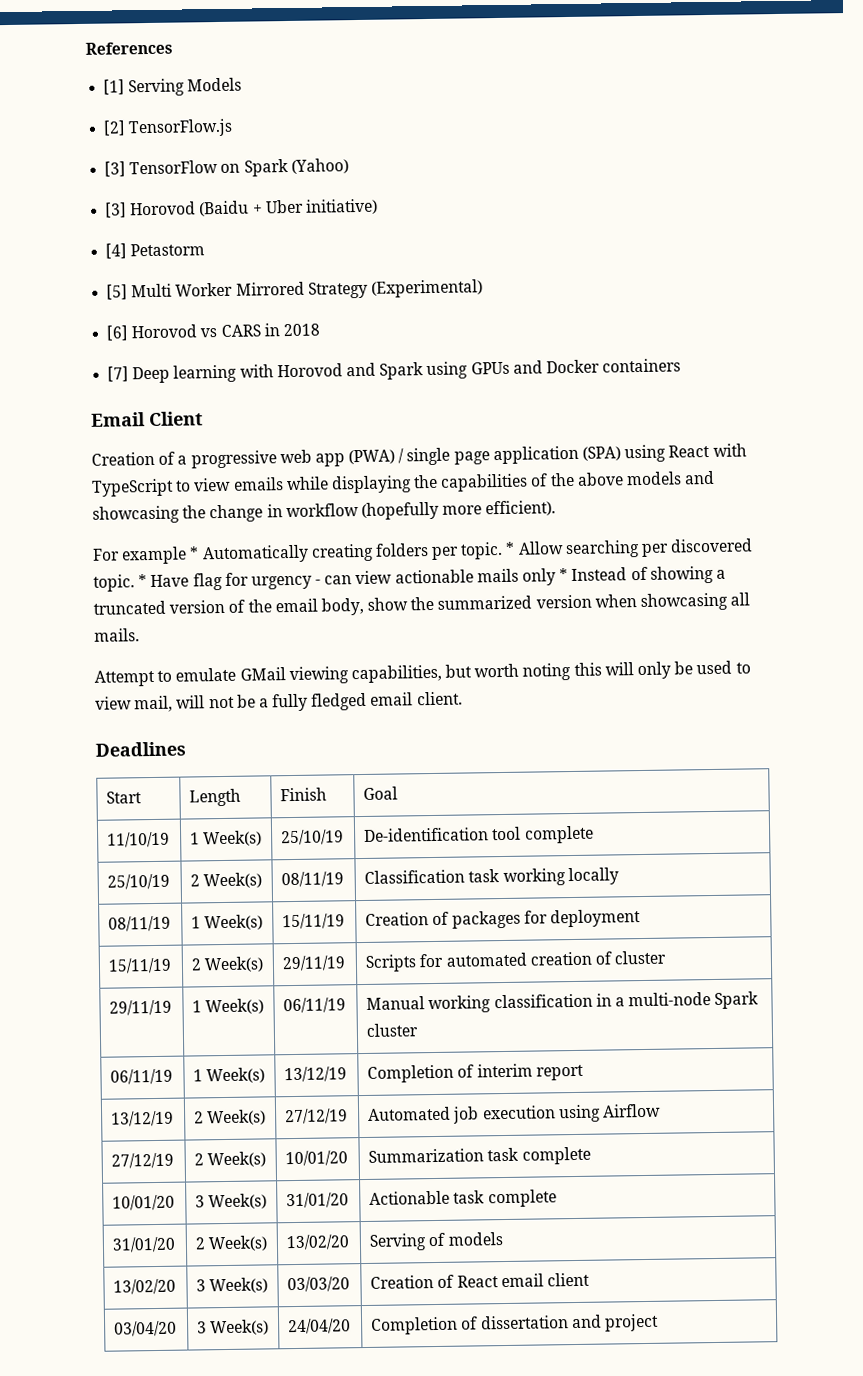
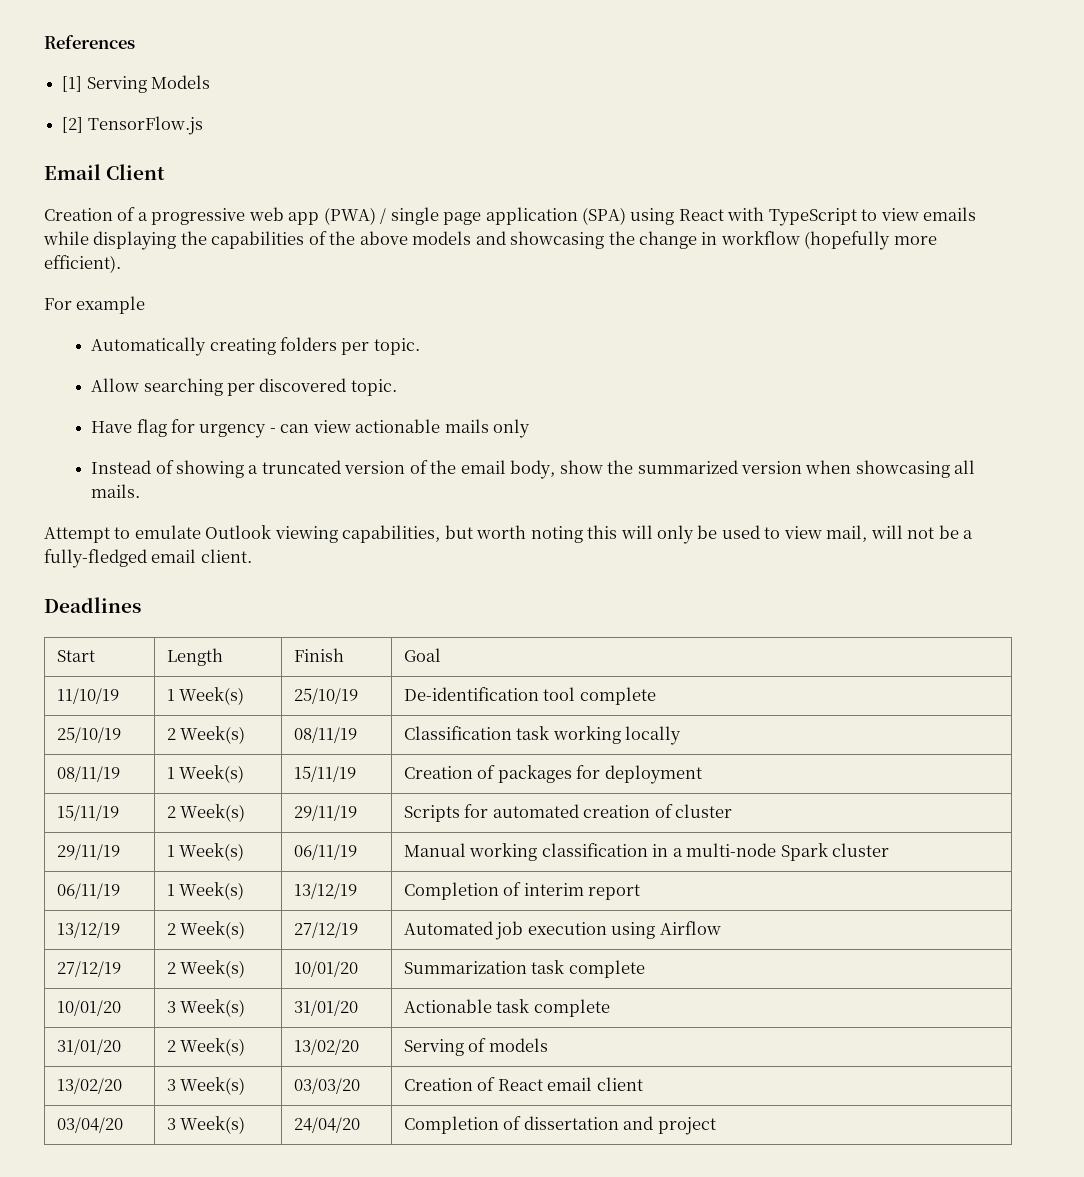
- [3] TensorFlow on Spark (Yahoo)
- [3] Horovod (Baidu + Uber initiative)
- [4] Petastorm
- [5] Multi Worker Mirrored Strategy (Experimental)
- [6] Horovod vs CARS in 2018
- [7] Deep learning with Horovod and Spark using GPUs and Docker containers
- For example * Automatically creating folders per topic. * Allow searching per discovered topic. * Have flag for urgency - can view actionable mails only * Instead of showing a truncated version of the email body, show the summarized version when showcasing all mails.
+ For example
+ Automatically creating folders per topic.
+ Allow searching per discovered topic.
+ Have flag for urgency - can view actionable mails only
+ Instead of showing a truncated version of the email body, show the summarized version when showcasing all mails.
- Attempt to emulate GMail viewing capabilities, but worth noting this will only be used to view mail, will not be a fully fledged email client.
+ Attempt to emulate Outlook viewing capabilities, but worth noting this will only be used to view mail, will not be a fully-fledged email client.

